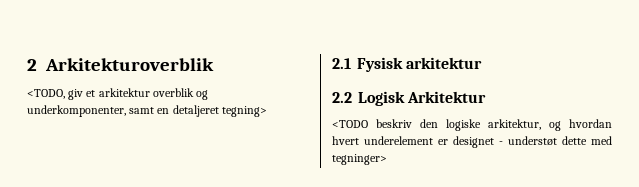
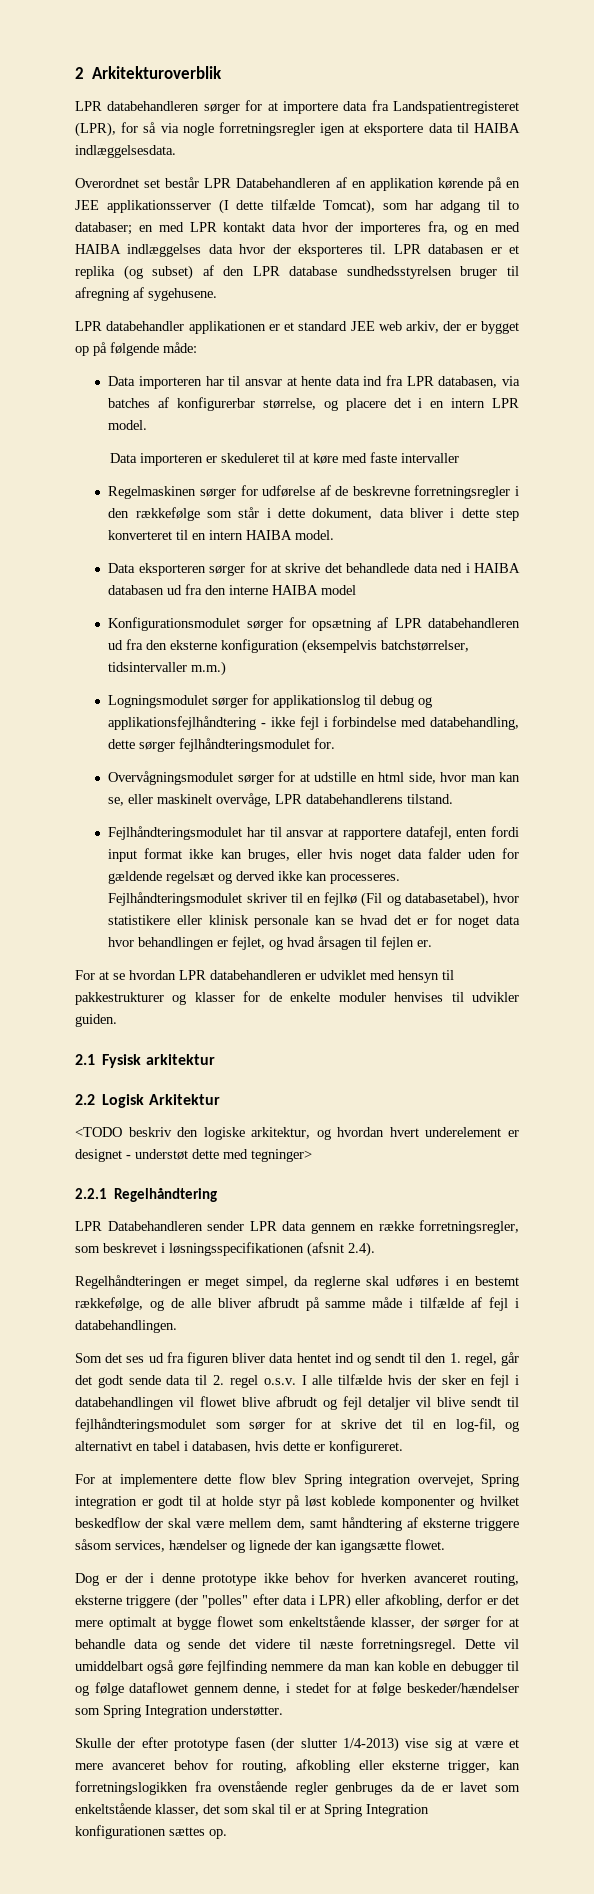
- <TODO, giv et arkitektur overblik og underkomponenter, samt en detaljeret tegning>
+ LPR databehandleren sørger for at importere data fra Landspatientregisteret (LPR), for så via nogle forretningsregler igen at eksportere data til HAIBA indlæggelsesdata.
+ Overordnet set består LPR Databehandleren af en applikation kørende på en JEE applikationsserver (I dette tilfælde Tomcat), som har adgang til to databaser; en med LPR kontakt data hvor der importeres fra, og en med HAIBA indlæggelses data hvor der eksporteres til. LPR databasen er et replika (og subset) af den LPR database sundhedsstyrelsen bruger til afregning af sygehusene.
+ LPR databehandler applikationen er et standard JEE web arkiv, der er bygget op på følgende måde:
+ Data importeren har til ansvar at hente data ind fra LPR databasen, via batches af konfigurerbar størrelse, og placere det i en intern LPR model.
+ Data importeren er skeduleret til at køre med faste intervaller
+ Regelmaskinen sørger for udførelse af de beskrevne forretningsregler i den rækkefølge som står i dette dokument, data bliver i dette step konverteret til en intern HAIBA model.
+ Data eksporteren sørger for at skrive det behandlede data ned i HAIBA databasen ud fra den interne HAIBA model
+ Konfigurationsmodulet sørger for opsætning af LPR databehandleren ud fra den eksterne konfiguration (eksempelvis batchstørrelser, tidsintervaller m.m.)
+ Logningsmodulet sørger for applikationslog til debug og applikationsfejlhåndtering - ikke fejl i forbindelse med databehandling, dette sørger fejlhåndteringsmodulet for.
+ Overvågningsmodulet sørger for at udstille en html side, hvor man kan se, eller maskinelt overvåge, LPR databehandlerens tilstand.
+ Fejlhåndteringsmodulet har til ansvar at rapportere datafejl, enten fordi input format ikke kan bruges, eller hvis noget data falder uden for gældende regelsæt og derved ikke kan processeres. Fejlhåndteringsmodulet skriver til en fejlkø (Fil og databasetabel), hvor statistikere eller klinisk personale kan se hvad det er for noget data hvor behandlingen er fejlet, og hvad årsagen til fejlen er.
+ For at se hvordan LPR databehandleren er udviklet med hensyn til pakkestrukturer og klasser for de enkelte moduler henvises til udvikler guiden.
+ 2.2.1 Regelhåndtering
+ LPR Databehandleren sender LPR data gennem en række forretningsregler, som beskrevet i løsningsspecifikationen (afsnit 2.4).
+ Regelhåndteringen er meget simpel, da reglerne skal udføres i en bestemt rækkefølge, og de alle bliver afbrudt på samme måde i tilfælde af fejl i databehandlingen.
+ Som det ses ud fra figuren bliver data hentet ind og sendt til den 1. regel, går det godt sende data til 2. regel o.s.v. I alle tilfælde hvis der sker en fejl i databehandlingen vil flowet blive afbrudt og fejl detaljer vil blive sendt til fejlhåndteringsmodulet som sørger for at skrive det til en log-fil, og alternativt en tabel i databasen, hvis dette er konfigureret.
+ For at implementere dette flow blev Spring integration overvejet, Spring integration er godt til at holde styr på løst koblede komponenter og hvilket beskedflow der skal være mellem dem, samt håndtering af eksterne triggere såsom services, hændelser og lignede der kan igangsætte flowet.
+ Dog er der i denne prototype ikke behov for hverken avanceret routing, eksterne triggere (der "polles" efter data i LPR) eller afkobling, derfor er det mere optimalt at bygge flowet som enkeltstående klasser, der sørger for at behandle data og sende det videre til næste forretningsregel. Dette vil umiddelbart også gøre fejlfinding nemmere da man kan koble en debugger til og følge dataflowet gennem denne, i stedet for at følge beskeder/hændelser som Spring Integration understøtter.
+ Skulle der efter prototype fasen (der slutter 1/4-2013) vise sig at være et mere avanceret behov for routing, afkobling eller eksterne trigger, kan forretningslogikken fra ovenstående regler genbruges da de er lavet som enkeltstående klasser, det som skal til er at Spring Integration konfigurationen sættes op.

